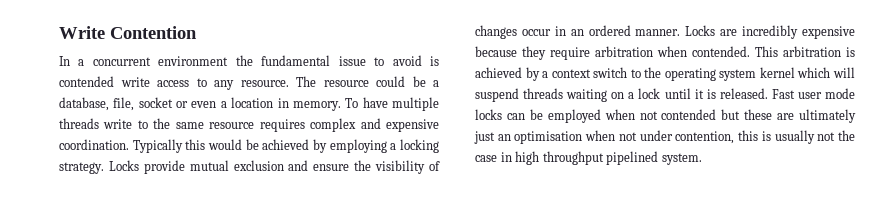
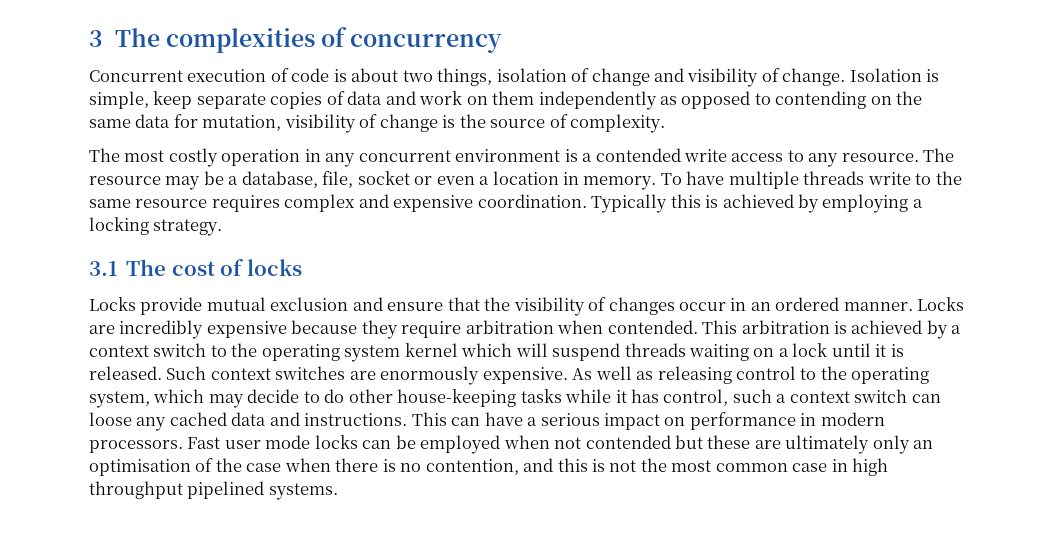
- Write Contention
- In a concurrent environment the fundamental issue to avoid is contended write access to any resource.
+ 3 The complexities of concurrency
+ Concurrent execution of code is about two things, isolation of change and visibility of change. Isolation is simple, keep separate copies of data and work on them independently as opposed to contending on the same data for mutation, visibility of change is the source of complexity.
+ The most costly operation in any concurrent environment is a contended write access to any resource.
- The resource could be a database, file, socket or even a location in memory.
+ The resource may be a database, file, socket or even a location in memory.
- Typically this would be achieved by employing a locking strategy. Locks provide mutual exclusion and ensure the visibility of changes occur in an ordered manner.
+ Typically this is achieved by employing a locking strategy.
+ 3.1 The cost of locks
+ Locks provide mutual exclusion and ensure that the visibility of changes occur in an ordered manner.
+ Such context switches are enormously expensive. As well as releasing control to the operating system, which may decide to do other house-keeping tasks while it has control, such a context switch can loose any cached data and instructions. This can have a serious impact on performance in modern processors.
- Fast user mode locks can be employed when not contended but these are ultimately just an optimisation when not under contention, this is usually not the case in high throughput pipelined system.
+ Fast user mode locks can be employed when not contended but these are ultimately only an optimisation of the case when there is no contention, and this is not the most common case in high throughput pipelined systems.

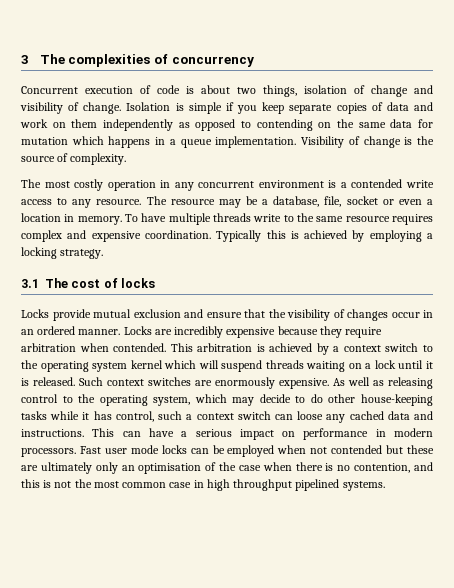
- Isolation is simple, keep separate copies of data and work on them independently as opposed to contending on the same data for mutation, visibility of change is the source of complexity.
+ Isolation is simple if you keep separate copies of data and work on them independently as opposed to contending on the same data for mutation which happens in a queue implementation. Visibility of change is the source of complexity.

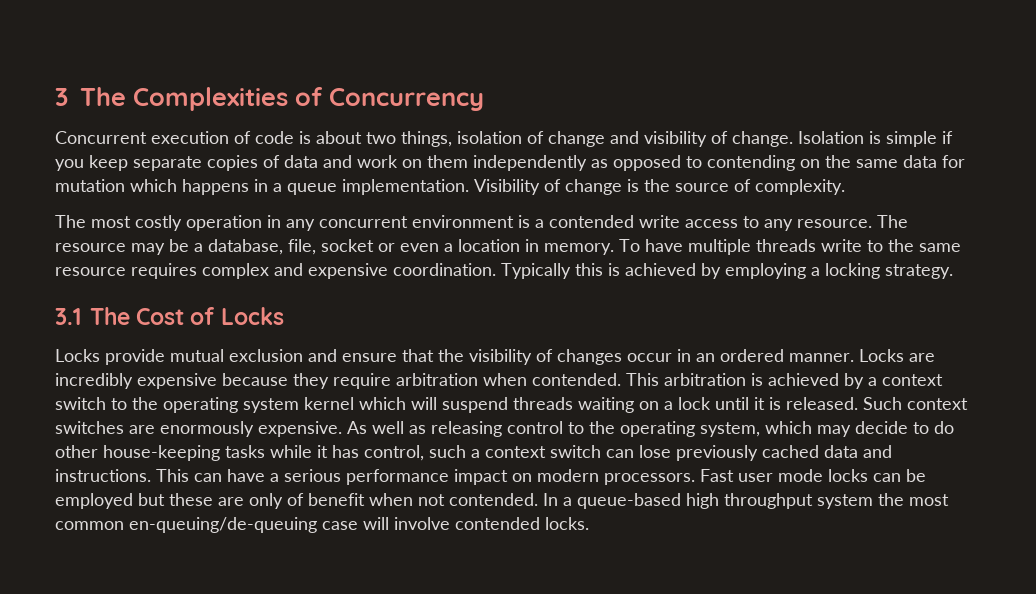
- 3 The complexities of concurrency
+ 3 The Complexities of Concurrency
- 3.1 The cost of locks
+ 3.1 The Cost of Locks
- As well as releasing control to the operating system, which may decide to do other house-keeping tasks while it has control, such a context switch can loose any cached data and instructions.
+ As well as releasing control to the operating system, which may decide to do other house-keeping tasks while it has control, such a context switch can lose previously cached data and instructions.
- This can have a serious impact on performance in modern processors.
+ This can have a serious performance impact on modern processors.
- Fast user mode locks can be employed when not contended but these are ultimately only an optimisation of the case when there is no contention, and this is not the most common case in high throughput pipelined systems.
+ Fast user mode locks can be employed but these are only of benefit when not contended. In a queue-based high throughput system the most common en-queuing/de-queuing case will involve contended locks.

